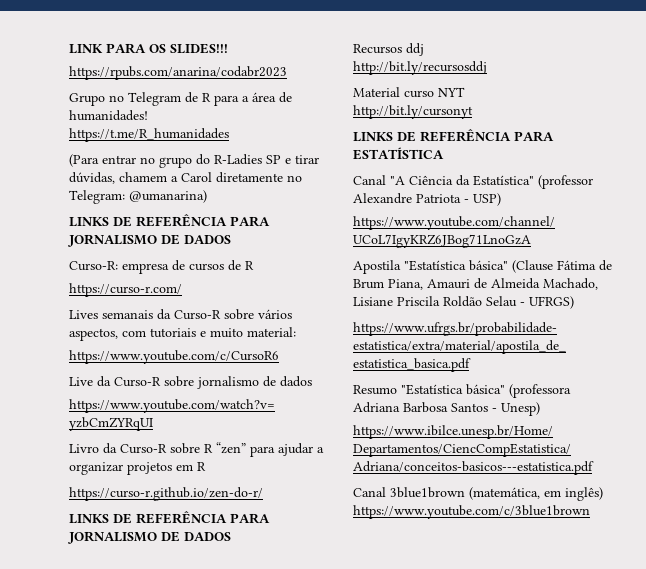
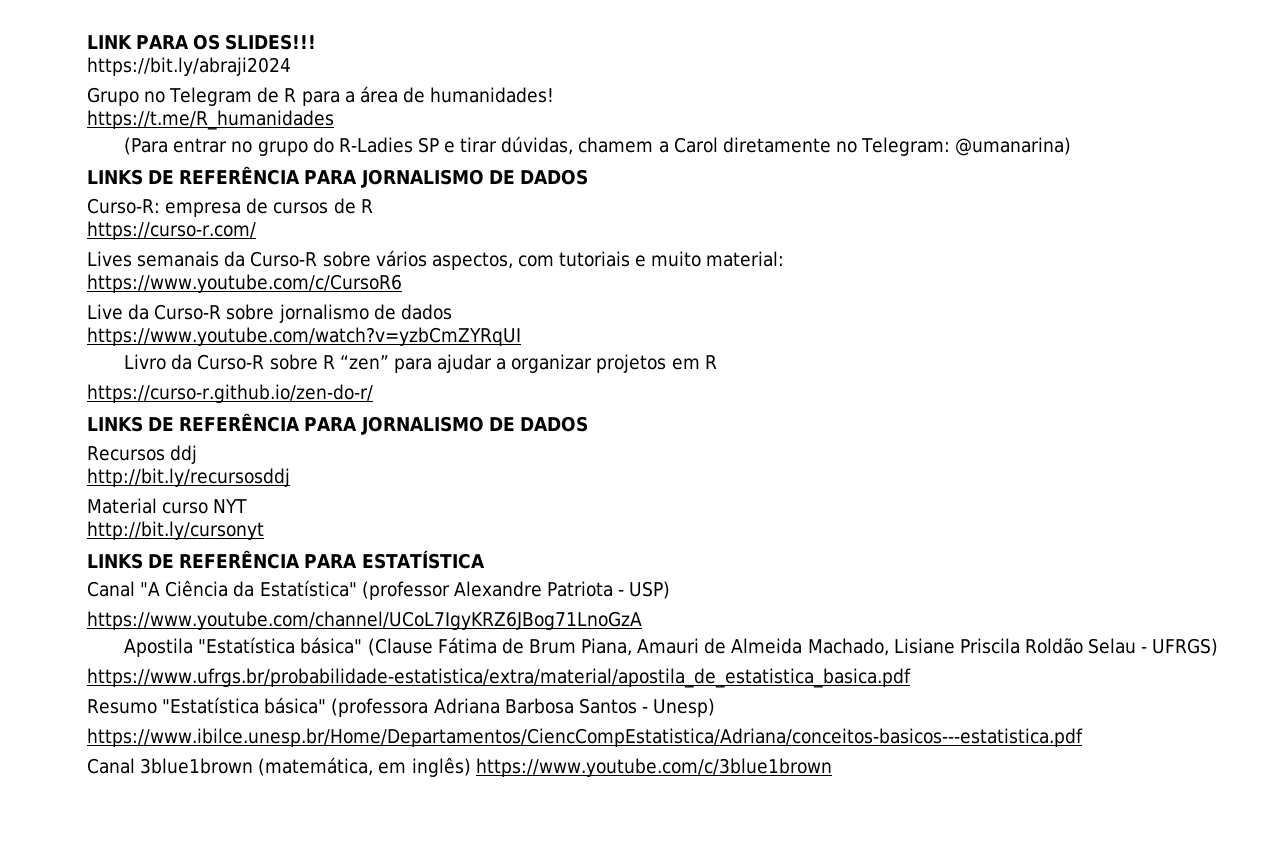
- https://rpubs.com/anarina/codabr2023
+ https://bit.ly/abraji2024

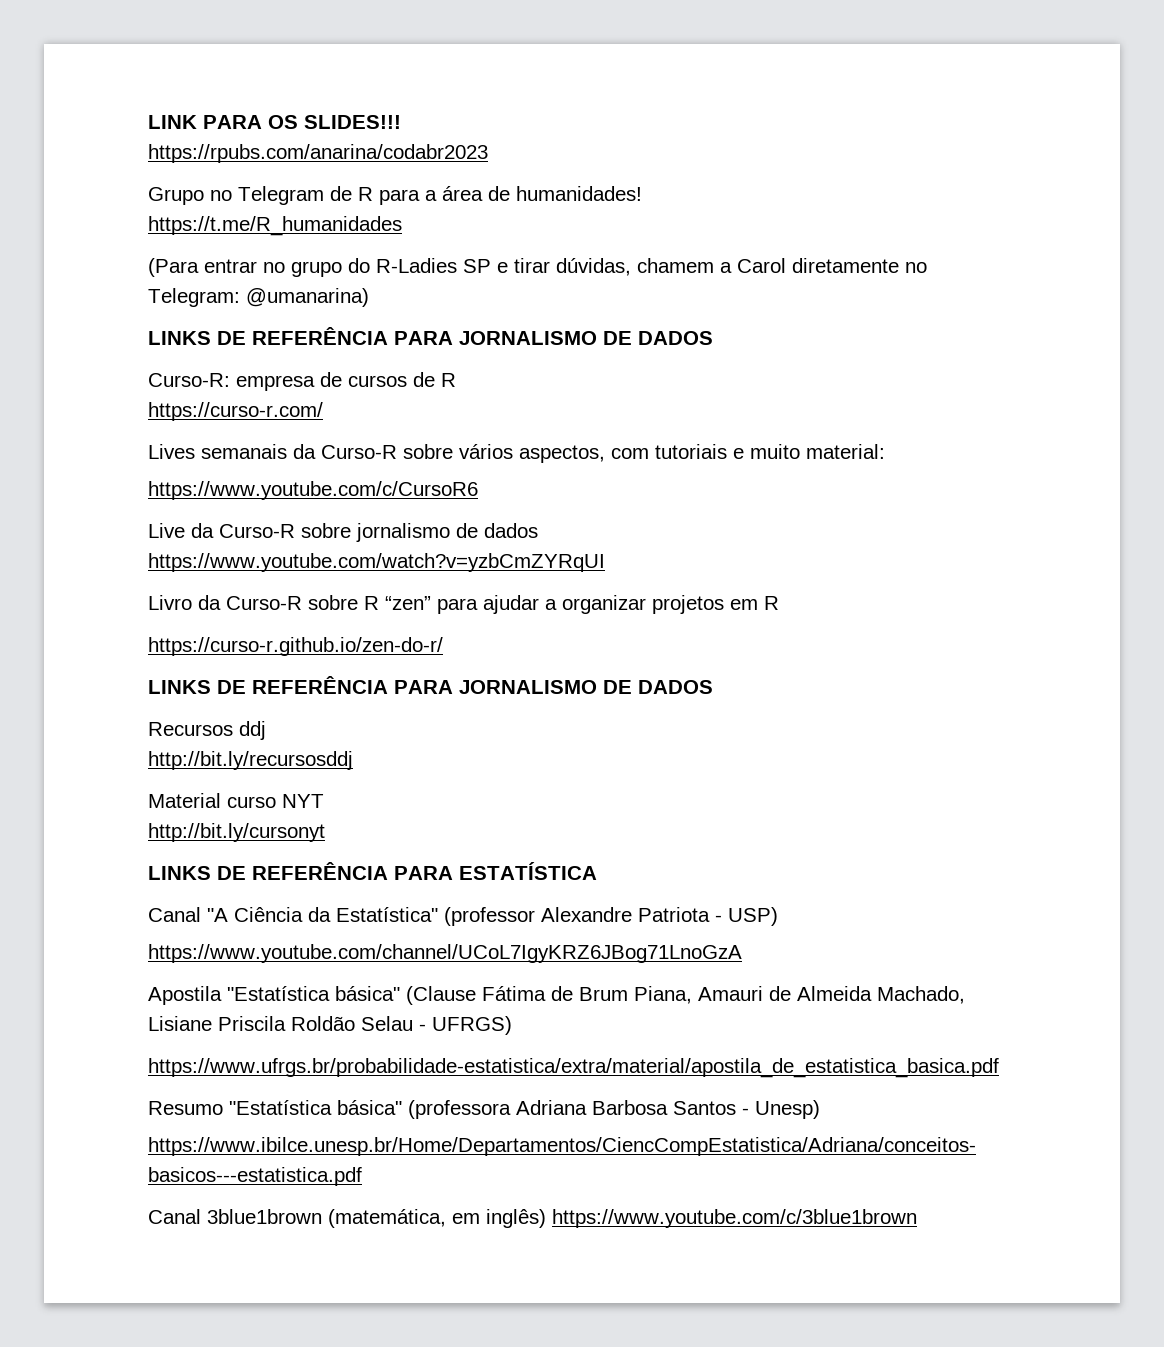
- https://bit.ly/abraji2024
+ https://rpubs.com/anarina/codabr2023

